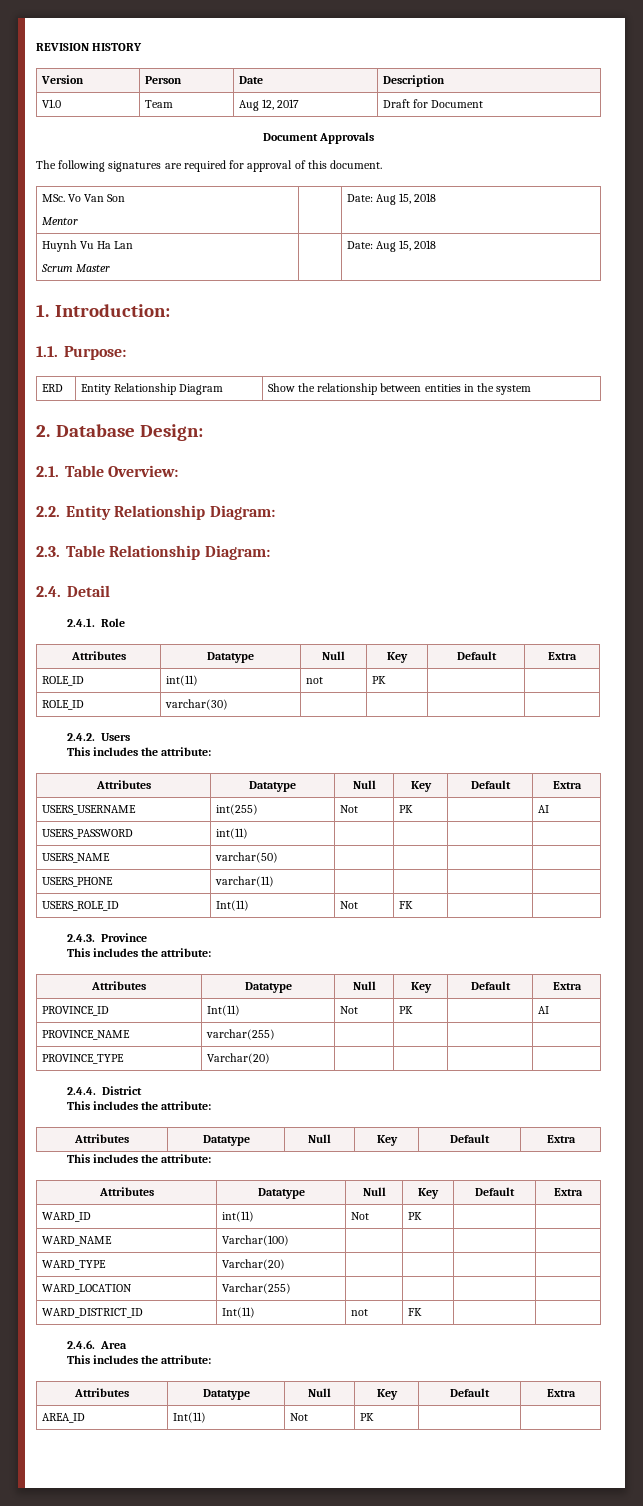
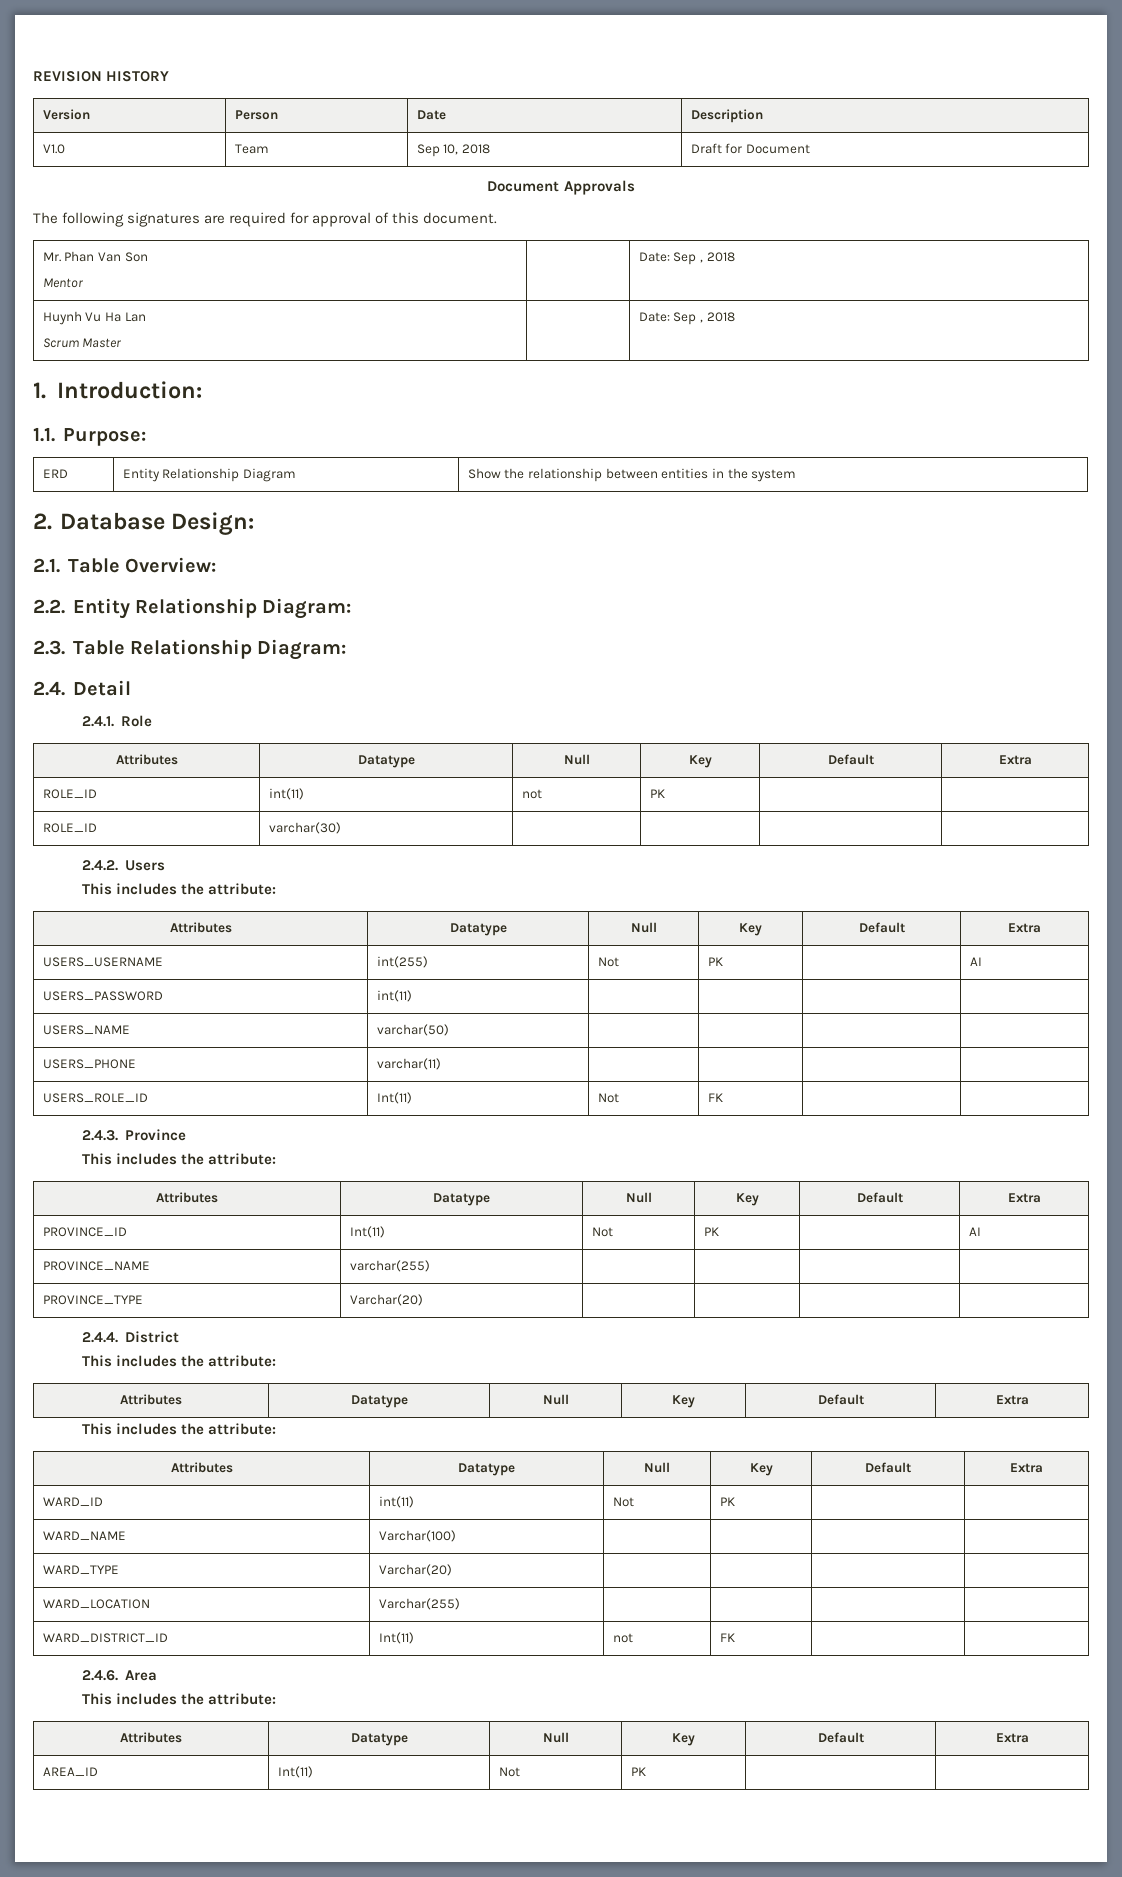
- V1.0 | Team | Aug 12, 2017 | Draft for Document
+ V1.0 | Team | Sep 10, 2018 | Draft for Document
- MSc. Vo Van Son
- Mentor | | Date: Aug 15, 2018
+ Mr. Phan Van Son
+ Mentor | | Date: Sep , 2018
  Huynh Vu Ha Lan
- Scrum Master | | Date: Aug 15, 2018
+ Scrum Master | | Date: Sep , 2018

